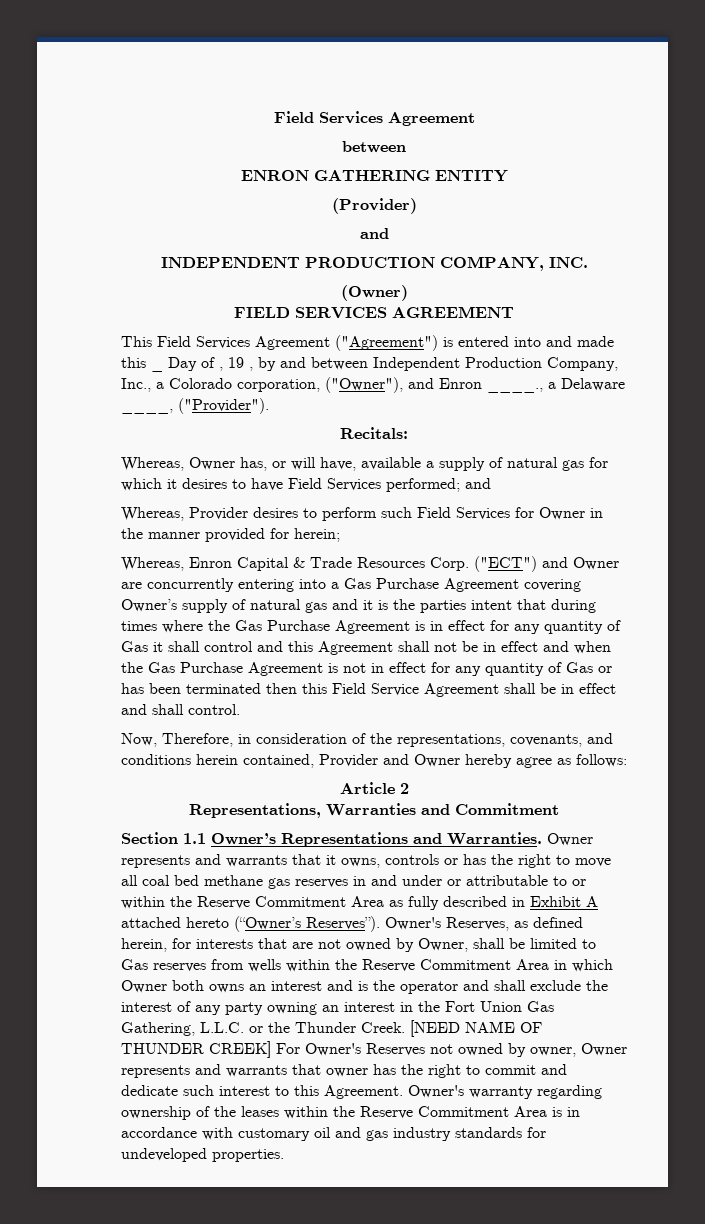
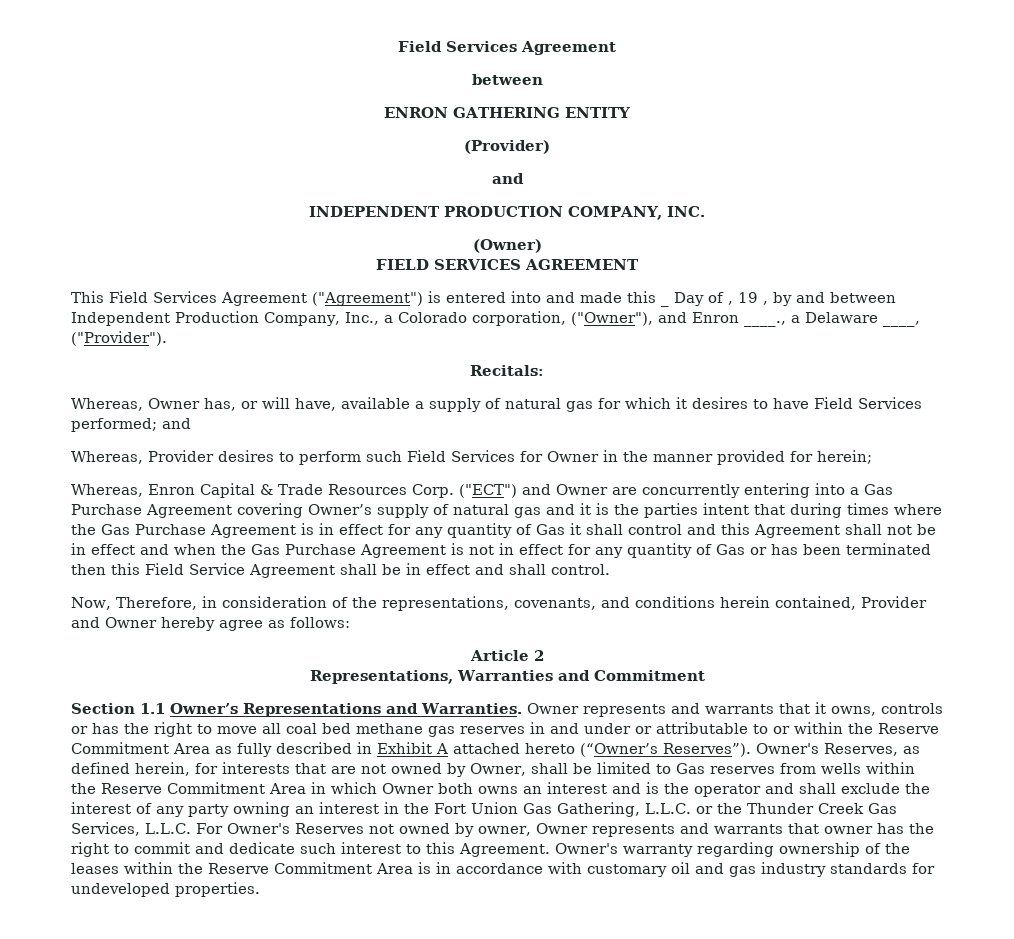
- Owner's Reserves, as defined herein, for interests that are not owned by Owner, shall be limited to Gas reserves from wells within the Reserve Commitment Area in which Owner both owns an interest and is the operator and shall exclude the interest of any party owning an interest in the Fort Union Gas Gathering, L.L.C. or the Thunder Creek. [NEED NAME OF THUNDER CREEK] For Owner's Reserves not owned by owner, Owner represents and warrants that owner has the right to commit and dedicate such interest to this Agreement.
+ Owner's Reserves, as defined herein, for interests that are not owned by Owner, shall be limited to Gas reserves from wells within the Reserve Commitment Area in which Owner both owns an interest and is the operator and shall exclude the interest of any party owning an interest in the Fort Union Gas Gathering, L.L.C. or the Thunder Creek Gas Services, L.L.C. For Owner's Reserves not owned by owner, Owner represents and warrants that owner has the right to commit and dedicate such interest to this Agreement.

